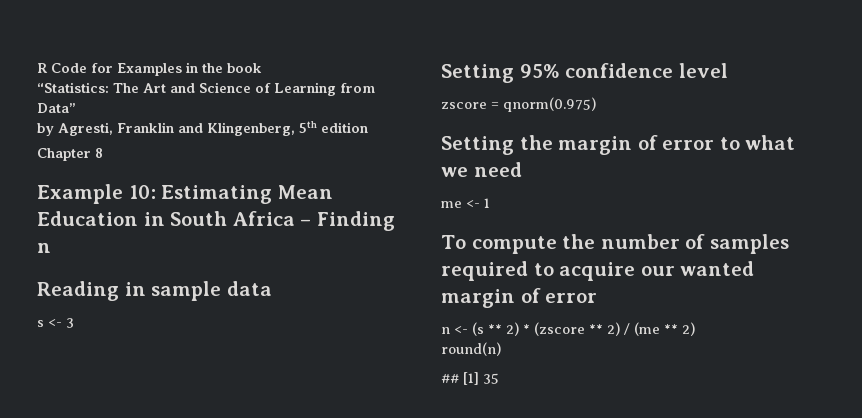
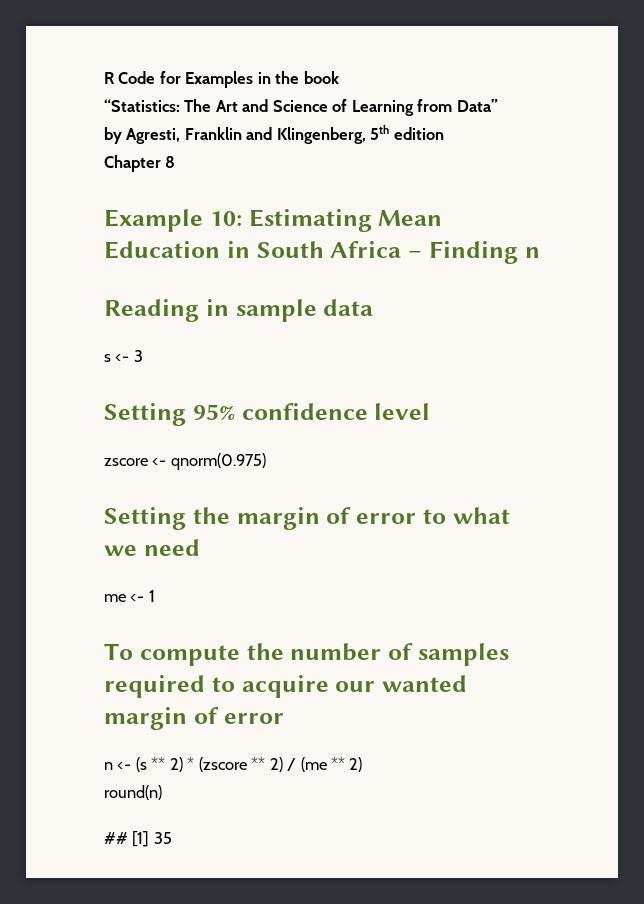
- zscore = qnorm(0.975)
+ zscore <- qnorm(0.975)

